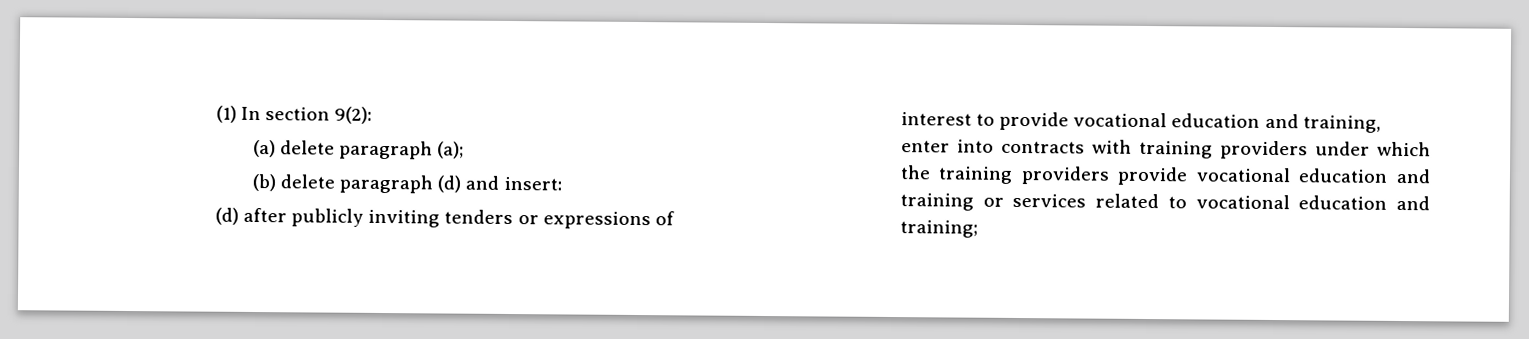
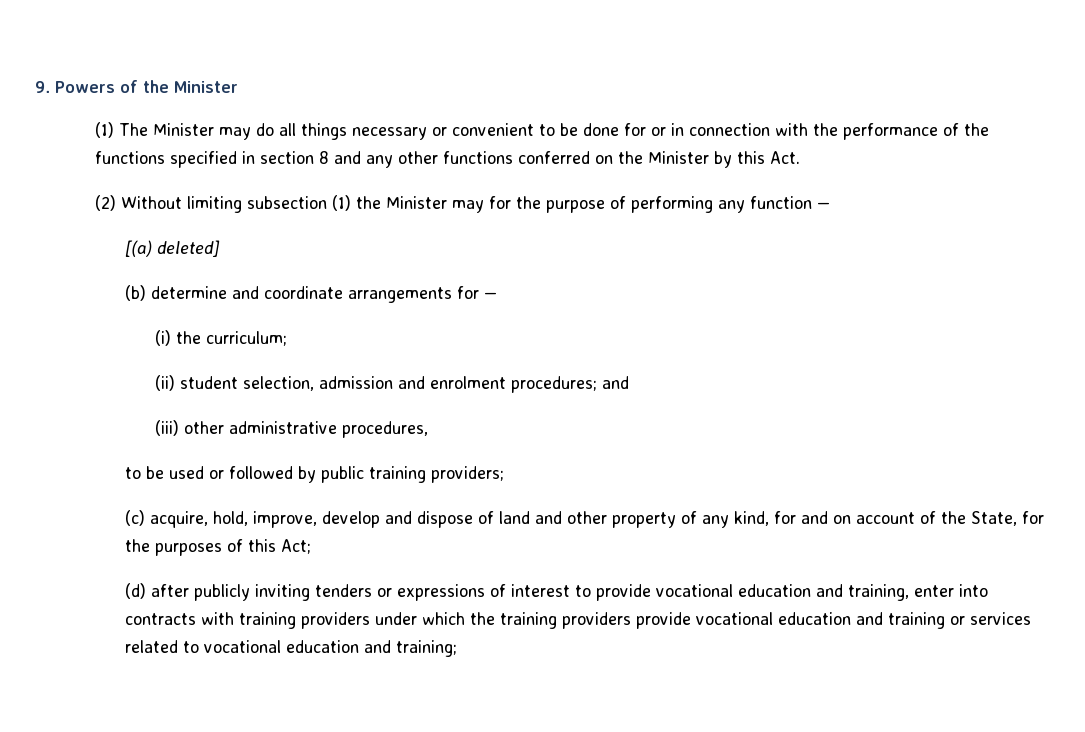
- (1) In section 9(2):
- (a) delete paragraph (a);
- (b) delete paragraph (d) and insert:
+ 9. Powers of the Minister
+ (1) The Minister may do all things necessary or convenient to be done for or in connection with the performance of the functions specified in section 8 and any other functions conferred on the Minister by this Act.
+ (2) Without limiting subsection (1) the Minister may for the purpose of performing any function —
+ [(a) deleted]
+ (b) determine and coordinate arrangements for —
+ (i) the curriculum;
+ (ii) student selection, admission and enrolment procedures; and
+ (iii) other administrative procedures,
+ to be used or followed by public training providers;
+ (c) acquire, hold, improve, develop and dispose of land and other property of any kind, for and on account of the State, for the purposes of this Act;

